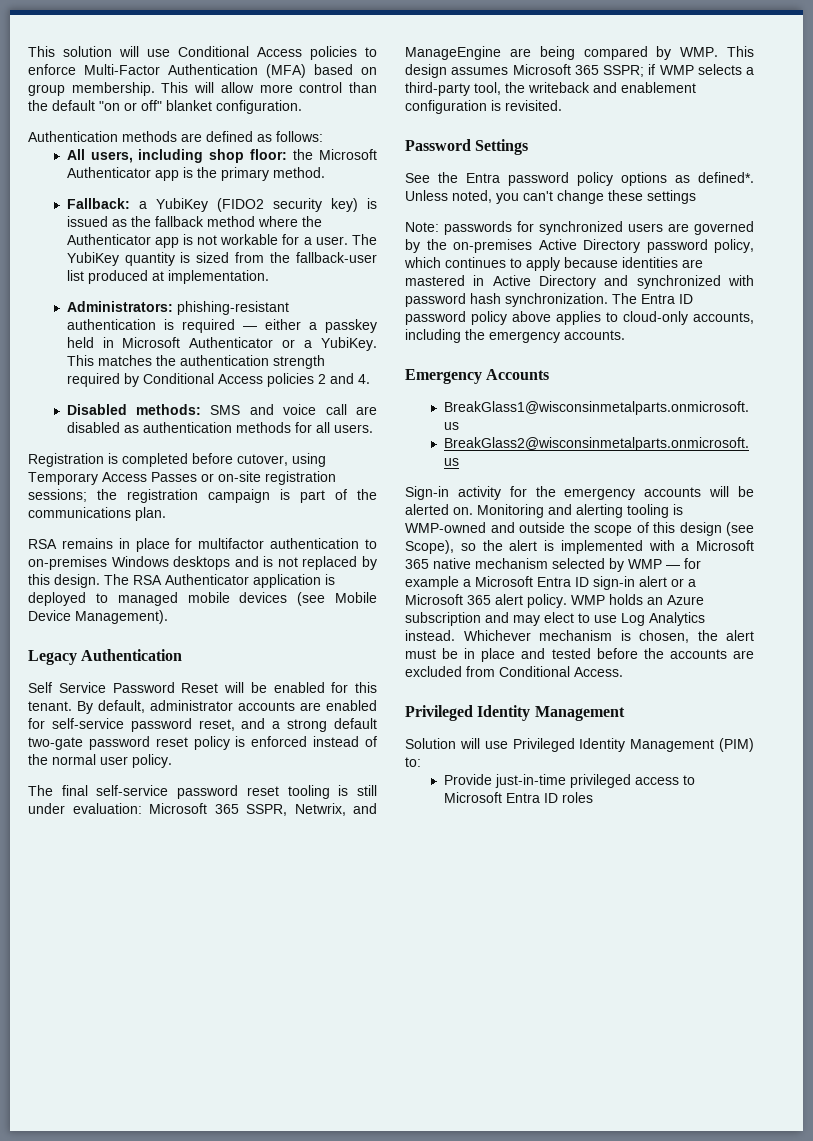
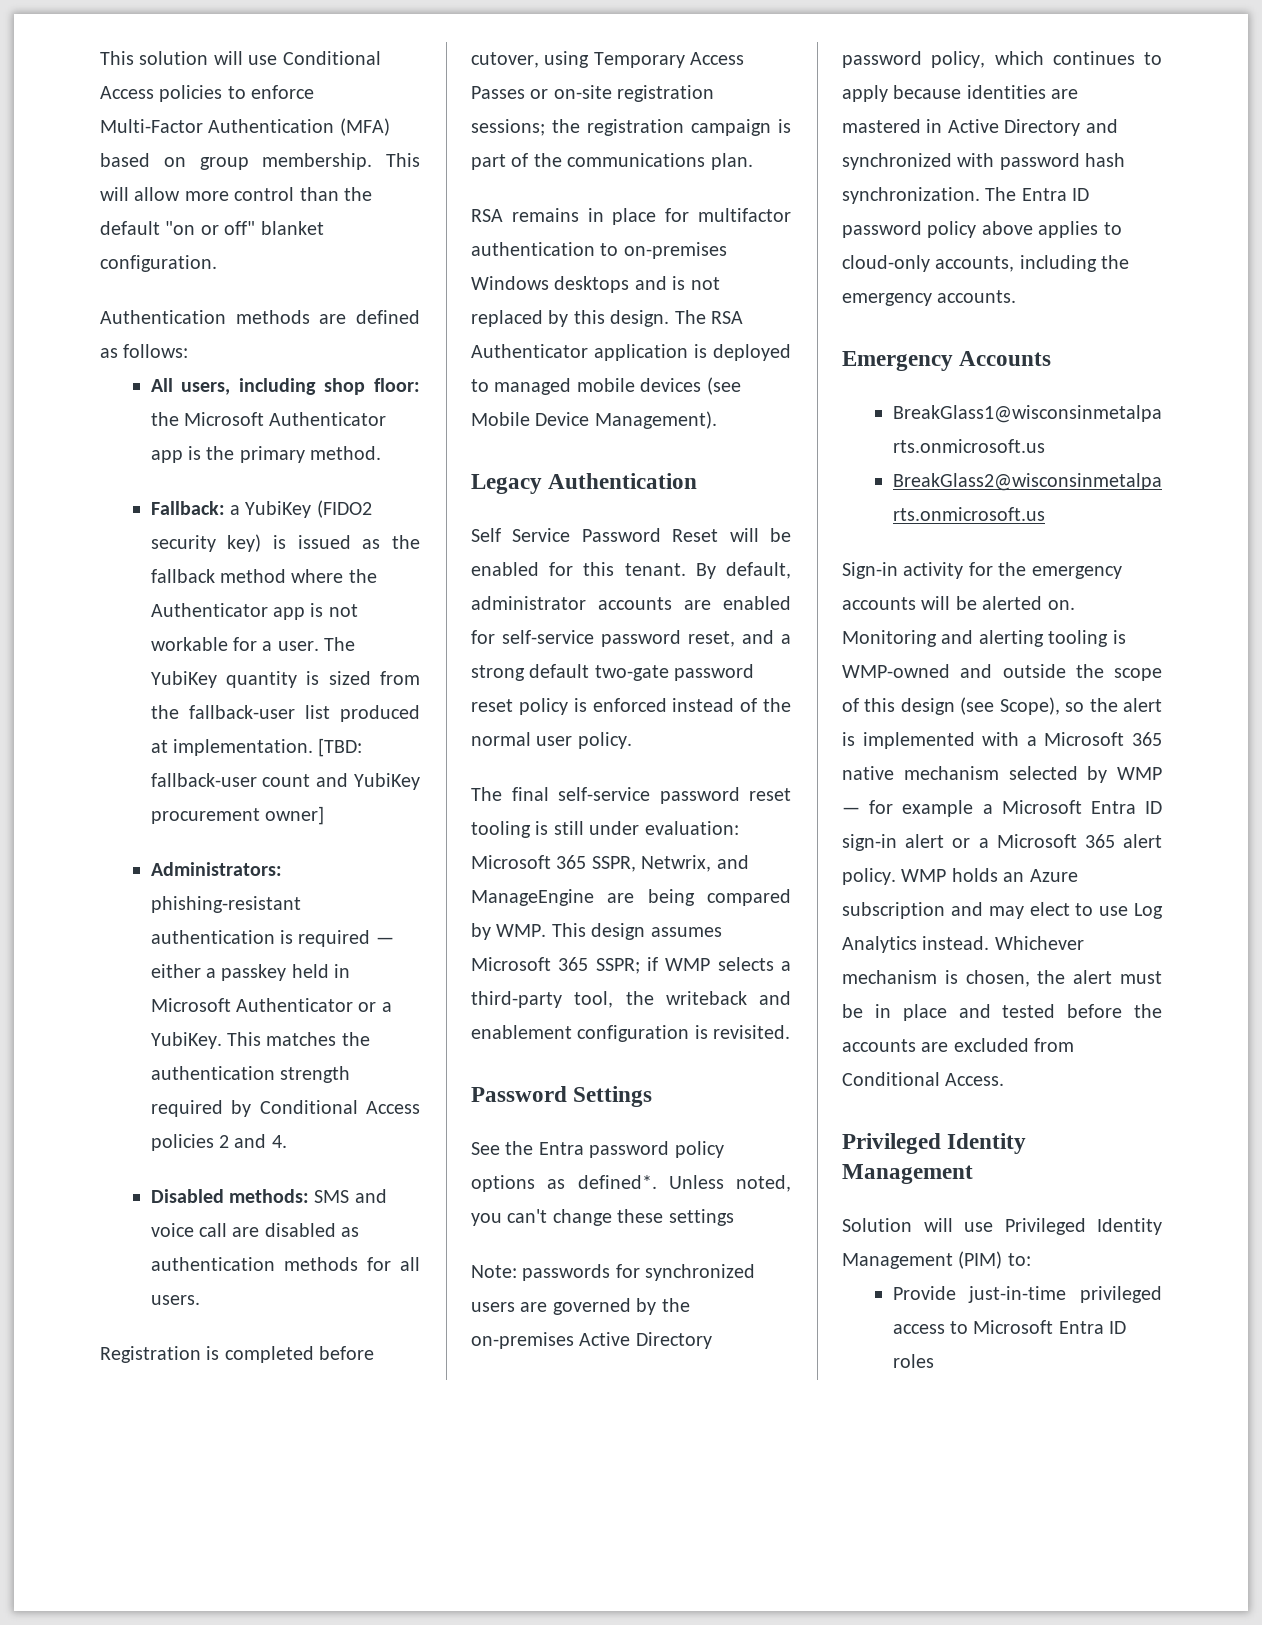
+ [TBD: fallback-user count and YubiKey procurement owner]

